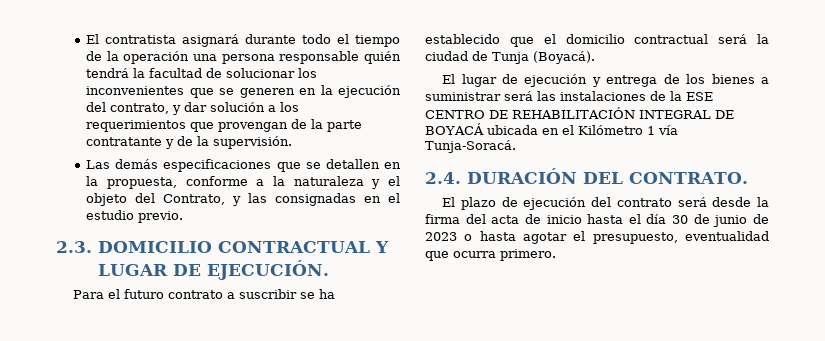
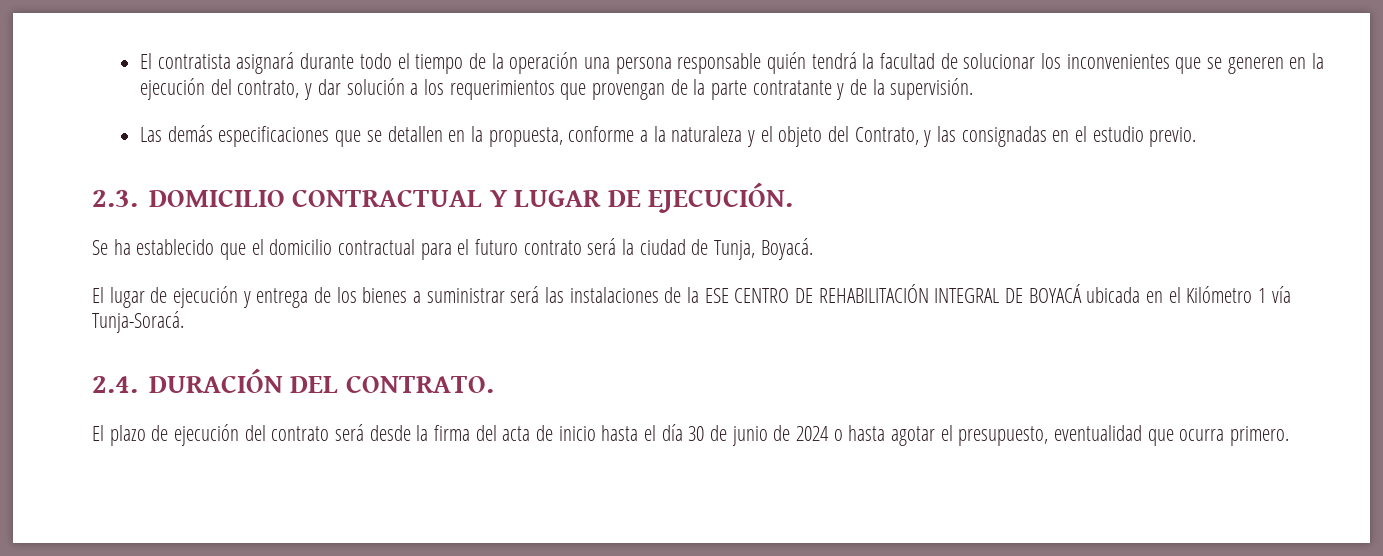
- Para el futuro contrato a suscribir se ha establecido que el domicilio contractual será la ciudad de Tunja (Boyacá).
+ Se ha establecido que el domicilio contractual para el futuro contrato será la ciudad de Tunja, Boyacá.
- El plazo de ejecución del contrato será desde la firma del acta de inicio hasta el día 30 de junio de 2023 o hasta agotar el presupuesto, eventualidad que ocurra primero.
+ El plazo de ejecución del contrato será desde la firma del acta de inicio hasta el día 30 de junio de 2024 o hasta agotar el presupuesto, eventualidad que ocurra primero.

